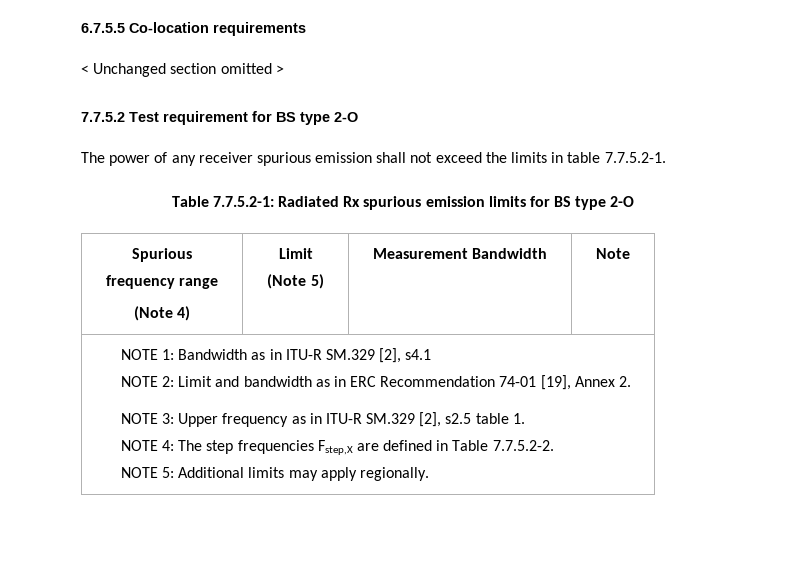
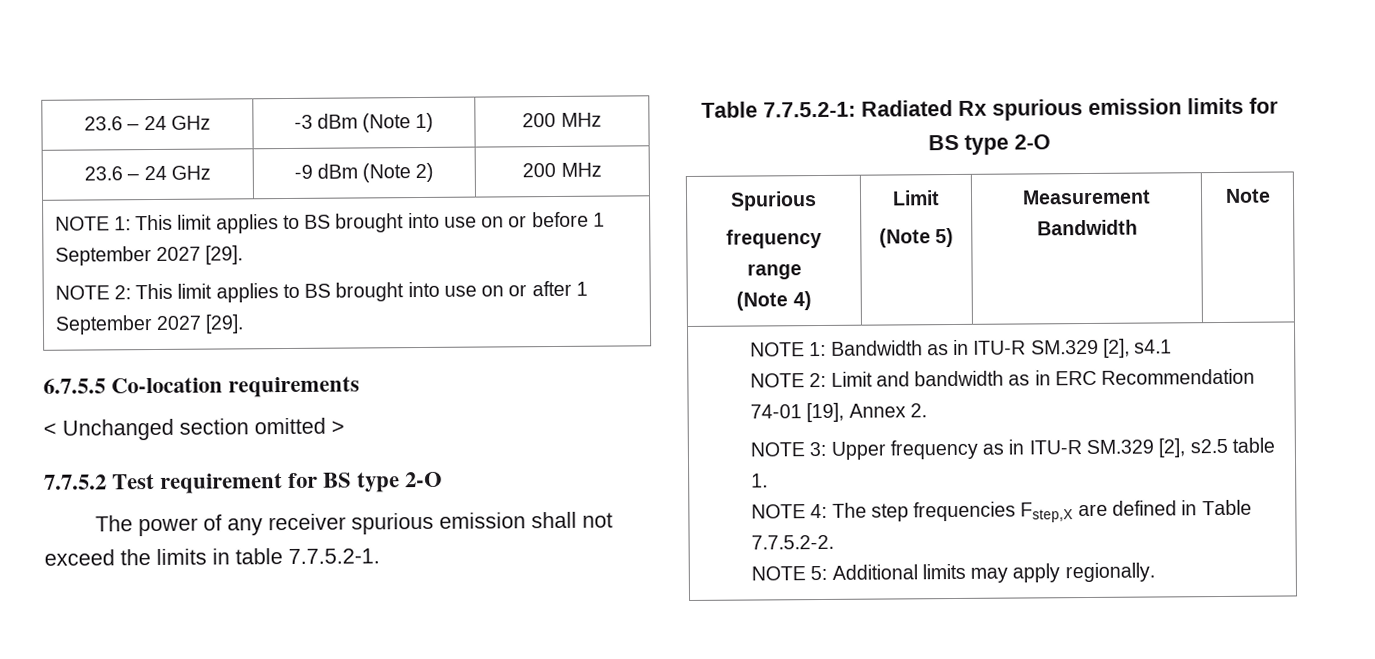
+ 23.6 – 24 GHz | -3 dBm (Note 1) | 200 MHz
+ 23.6 – 24 GHz | -9 dBm (Note 2) | 200 MHz
+ NOTE 1: This limit applies to BS brought into use on or before 1 September 2027 [29].
+ NOTE 2: This limit applies to BS brought into use on or after 1 September 2027 [29].

